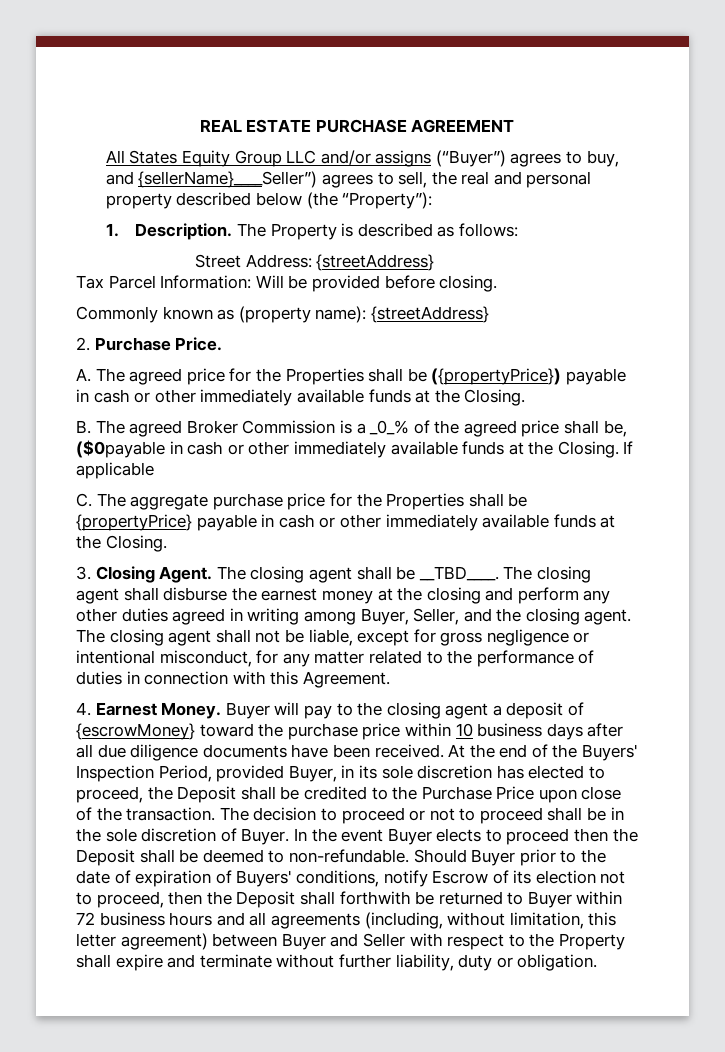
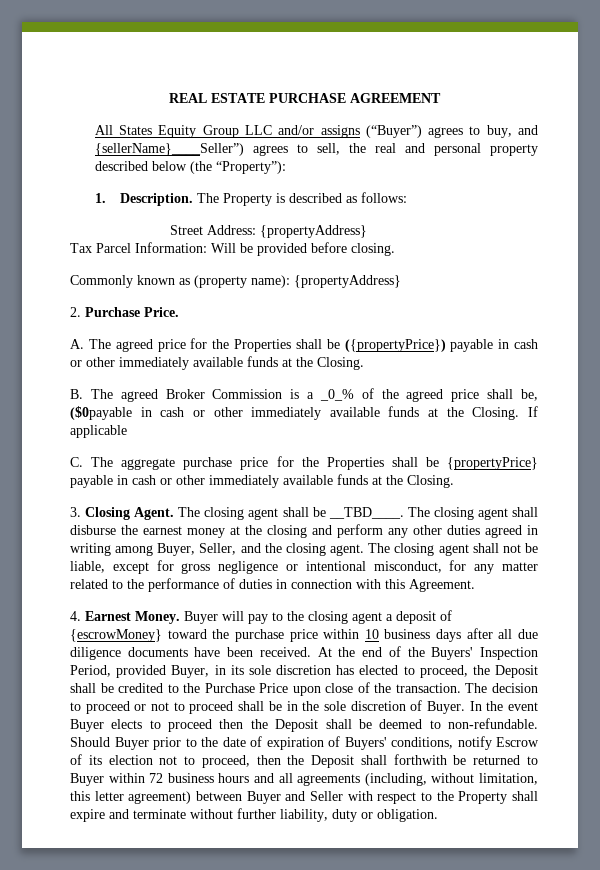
- Street Address: {streetAddress}
+ Street Address: {propertyAddress}
- Commonly known as (property name): {streetAddress}
+ Commonly known as (property name): {propertyAddress}

